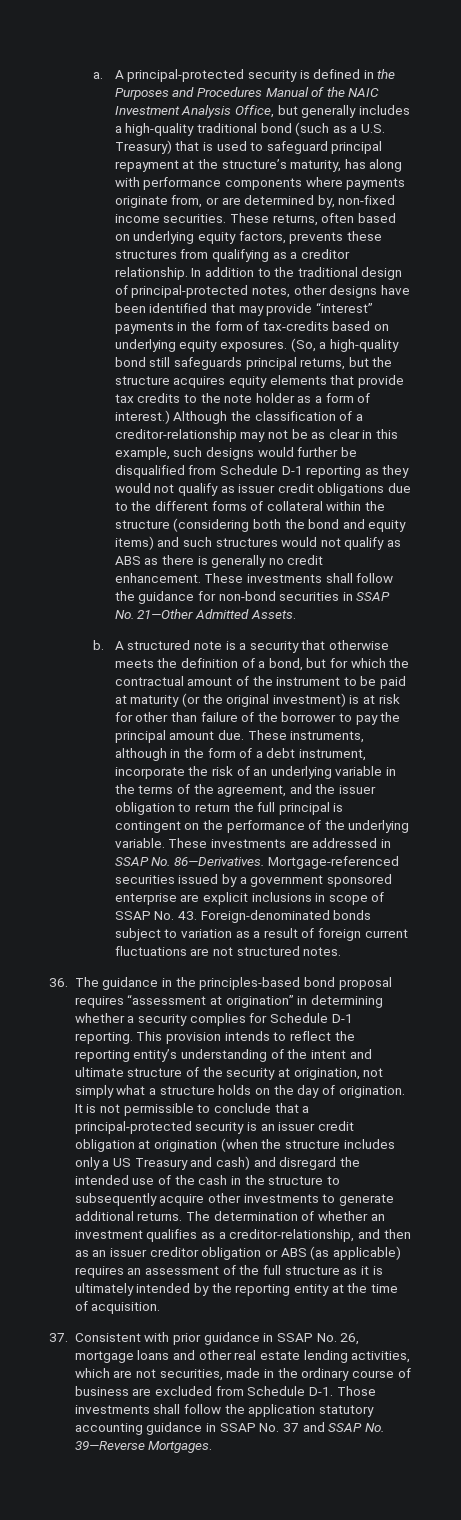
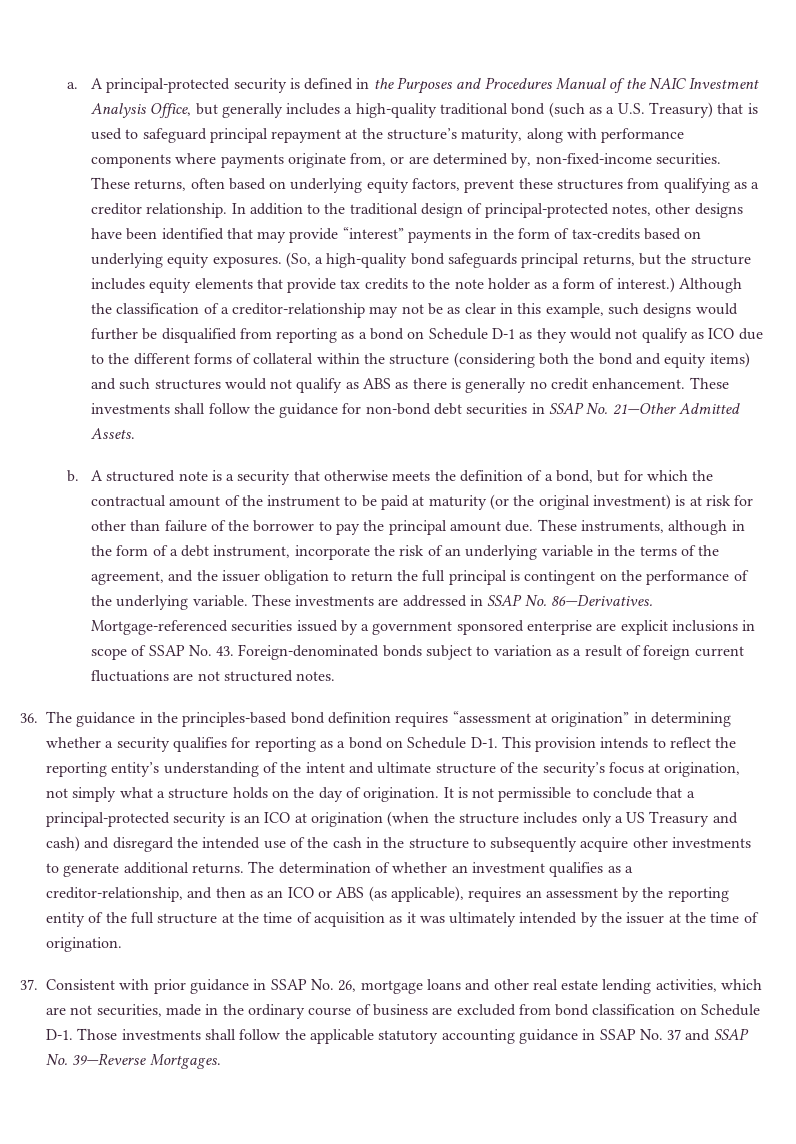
- A principal-protected security is defined in the Purposes and Procedures Manual of the NAIC Investment Analysis Office, but generally includes a high-quality traditional bond (such as a U.S. Treasury) that is used to safeguard principal repayment at the structure’s maturity, has along with performance components where payments originate from, or are determined by, non-fixed income securities.
+ A principal-protected security is defined in the Purposes and Procedures Manual of the NAIC Investment Analysis Office, but generally includes a high-quality traditional bond (such as a U.S. Treasury) that is used to safeguard principal repayment at the structure’s maturity, along with performance components where payments originate from, or are determined by, non-fixed-income securities.
- These returns, often based on underlying equity factors, prevents these structures from qualifying as a creditor relationship.
+ These returns, often based on underlying equity factors, prevent these structures from qualifying as a creditor relationship.
- (So, a high-quality bond still safeguards principal returns, but the structure acquires equity elements that provide tax credits to the note holder as a form of interest.)
+ (So, a high-quality bond safeguards principal returns, but the structure includes equity elements that provide tax credits to the note holder as a form of interest.)
- Although the classification of a creditor-relationship may not be as clear in this example, such designs would further be disqualified from Schedule D-1 reporting as they would not qualify as issuer credit obligations due to the different forms of collateral within the structure (considering both the bond and equity items) and such structures would not qualify as ABS as there is generally no credit enhancement.
+ Although the classification of a creditor-relationship may not be as clear in this example, such designs would further be disqualified from reporting as a bond on Schedule D-1 as they would not qualify as ICO due to the different forms of collateral within the structure (considering both the bond and equity items) and such structures would not qualify as ABS as there is generally no credit enhancement.
- These investments shall follow the guidance for non-bond securities in SSAP No. 21—Other Admitted Assets.
+ These investments shall follow the guidance for non-bond debt securities in SSAP No. 21—Other Admitted Assets.
- 36. The guidance in the principles-based bond proposal requires “assessment at origination” in determining whether a security complies for Schedule D-1 reporting. This provision intends to reflect the reporting entity’s understanding of the intent and ultimate structure of the security at origination, not simply what a structure holds on the day of origination.
+ 36. The guidance in the principles-based bond definition requires “assessment at origination” in determining whether a security qualifies for reporting as a bond on Schedule D-1. This provision intends to reflect the reporting entity’s understanding of the intent and ultimate structure of the security’s focus at origination, not simply what a structure holds on the day of origination.
- It is not permissible to conclude that a principal-protected security is an issuer credit obligation at origination (when the structure includes only a US Treasury and cash) and disregard the intended use of the cash in the structure to subsequently acquire other investments to generate additional returns.
+ It is not permissible to conclude that a principal-protected security is an ICO at origination (when the structure includes only a US Treasury and cash) and disregard the intended use of the cash in the structure to subsequently acquire other investments to generate additional returns.
- The determination of whether an investment qualifies as a creditor-relationship, and then as an issuer creditor obligation or ABS (as applicable) requires an assessment of the full structure as it is ultimately intended by the reporting entity at the time of acquisition.
+ The determination of whether an investment qualifies as a creditor-relationship, and then as an ICO or ABS (as applicable), requires an assessment by the reporting entity of the full structure at the time of acquisition as it was ultimately intended by the issuer at the time of origination.
- 37. Consistent with prior guidance in SSAP No. 26, mortgage loans and other real estate lending activities, which are not securities, made in the ordinary course of business are excluded from Schedule D-1. Those investments shall follow the application statutory accounting guidance in SSAP No. 37 and SSAP No. 39—Reverse Mortgages.
+ 37. Consistent with prior guidance in SSAP No. 26, mortgage loans and other real estate lending activities, which are not securities, made in the ordinary course of business are excluded from bond classification on Schedule D-1. Those investments shall follow the applicable statutory accounting guidance in SSAP No. 37 and SSAP No. 39—Reverse Mortgages.

